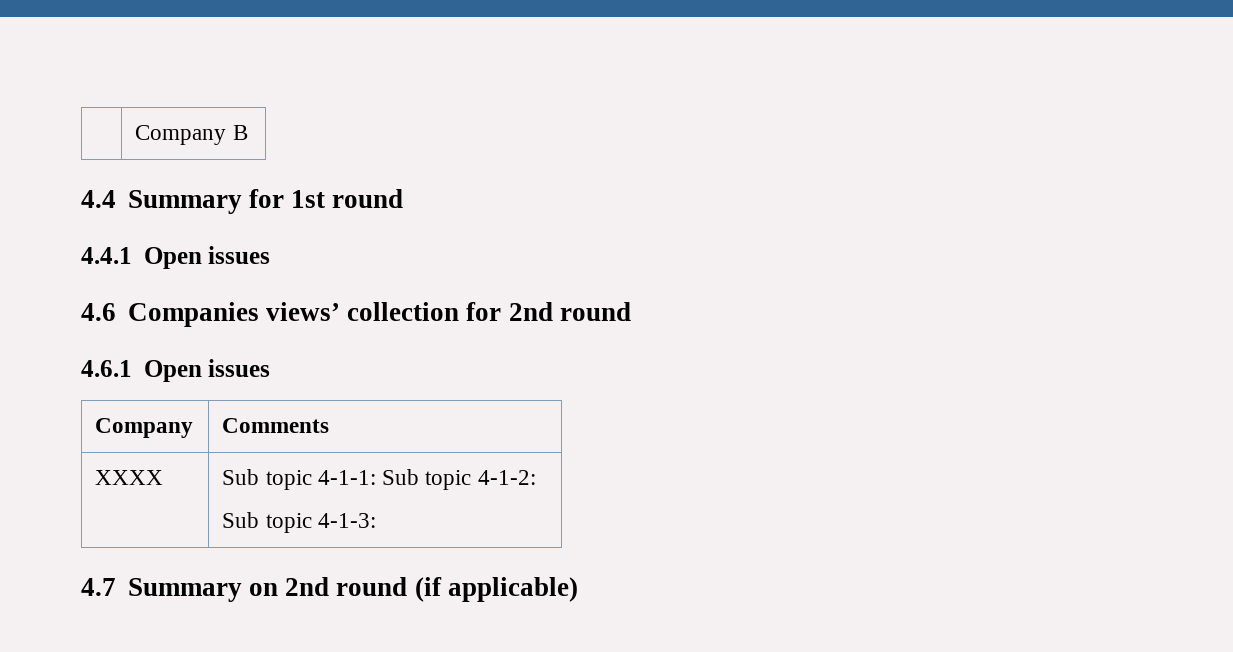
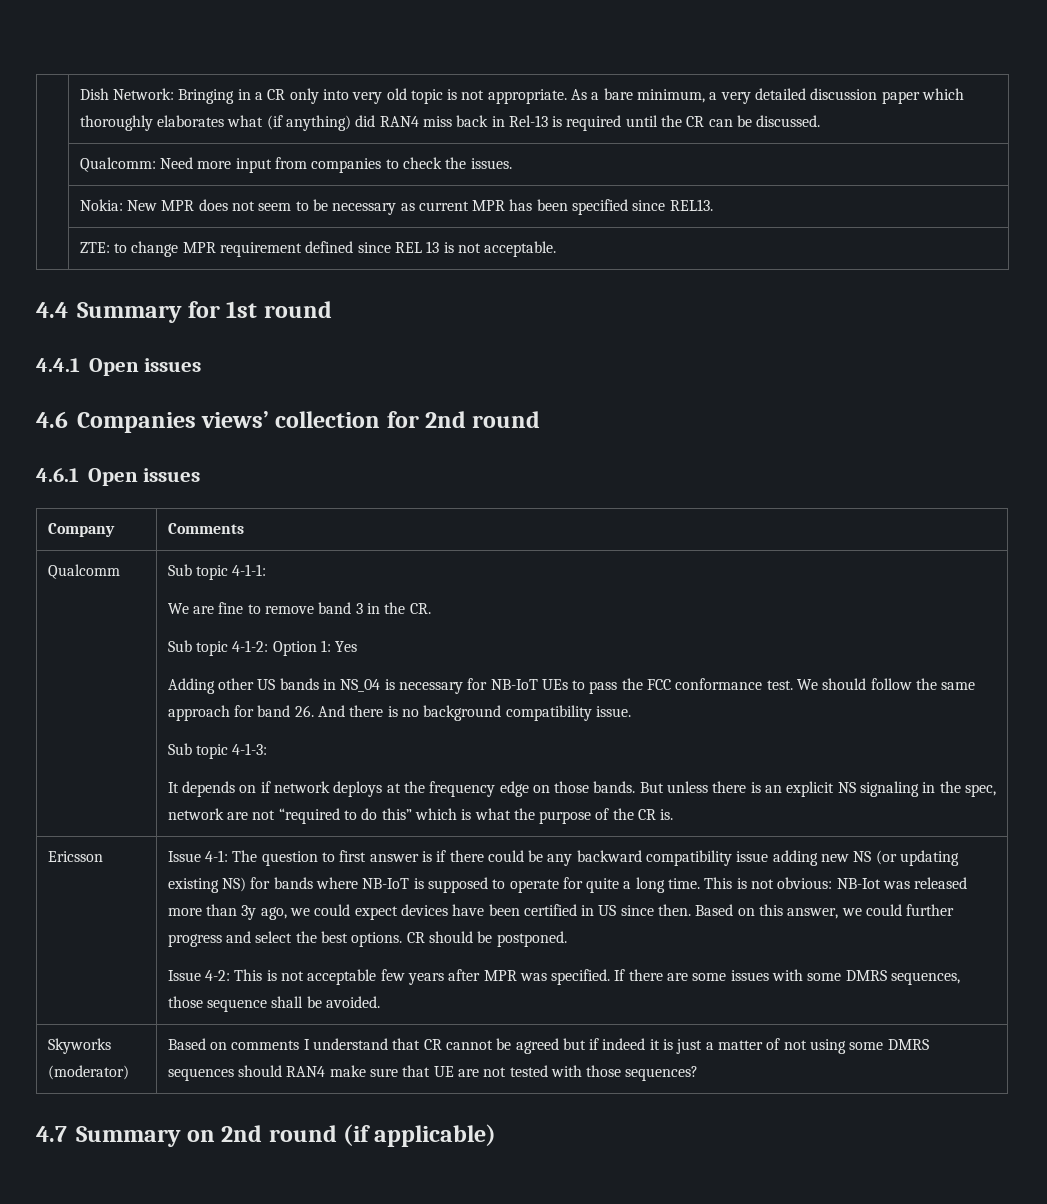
- Company B
+ Dish Network: Bringing in a CR only into very old topic is not appropriate. As a bare minimum, a very detailed discussion paper which thoroughly elaborates what (if anything) did RAN4 miss back in Rel-13 is required until the CR can be discussed.
+ | Qualcomm: Need more input from companies to check the issues.
+ | Nokia: New MPR does not seem to be necessary as current MPR has been specified since REL13.
+ | ZTE: to change MPR requirement defined since REL 13 is not acceptable.
- XXXX
+ Qualcomm
- Sub topic 4-1-1: Sub topic 4-1-2:
+ Sub topic 4-1-1:
+ We are fine to remove band 3 in the CR.
+ Sub topic 4-1-2: Option 1: Yes
+ Adding other US bands in NS_04 is necessary for NB-IoT UEs to pass the FCC conformance test. We should follow the same approach for band 26. And there is no background compatibility issue.
  Sub topic 4-1-3:
+ It depends on if network deploys at the frequency edge on those bands. But unless there is an explicit NS signaling in the spec, network are not “required to do this” which is what the purpose of the CR is.
+ Ericsson | Issue 4-1: The question to first answer is if there could be any backward compatibility issue adding new NS (or updating existing NS) for bands where NB-IoT is supposed to operate for quite a long time. This is not obvious: NB-Iot was released more than 3y ago, we could expect devices have been certified in US since then. Based on this answer, we could further progress and select the best options. CR should be postponed.
+ Issue 4-2: This is not acceptable few years after MPR was specified. If there are some issues with some DMRS sequences, those sequence shall be avoided.
+ Skyworks (moderator) | Based on comments I understand that CR cannot be agreed but if indeed it is just a matter of not using some DMRS sequences should RAN4 make sure that UE are not tested with those sequences?

